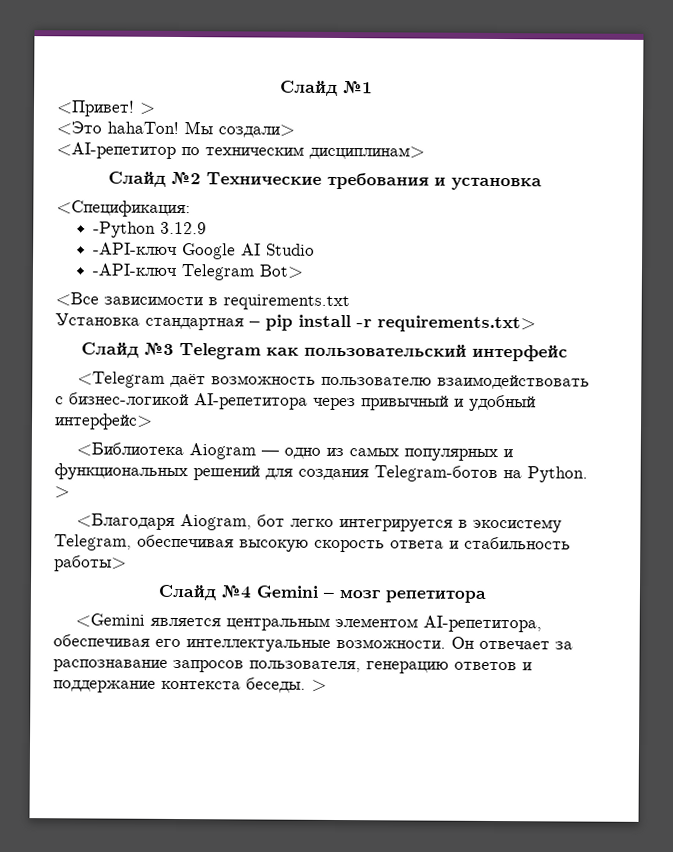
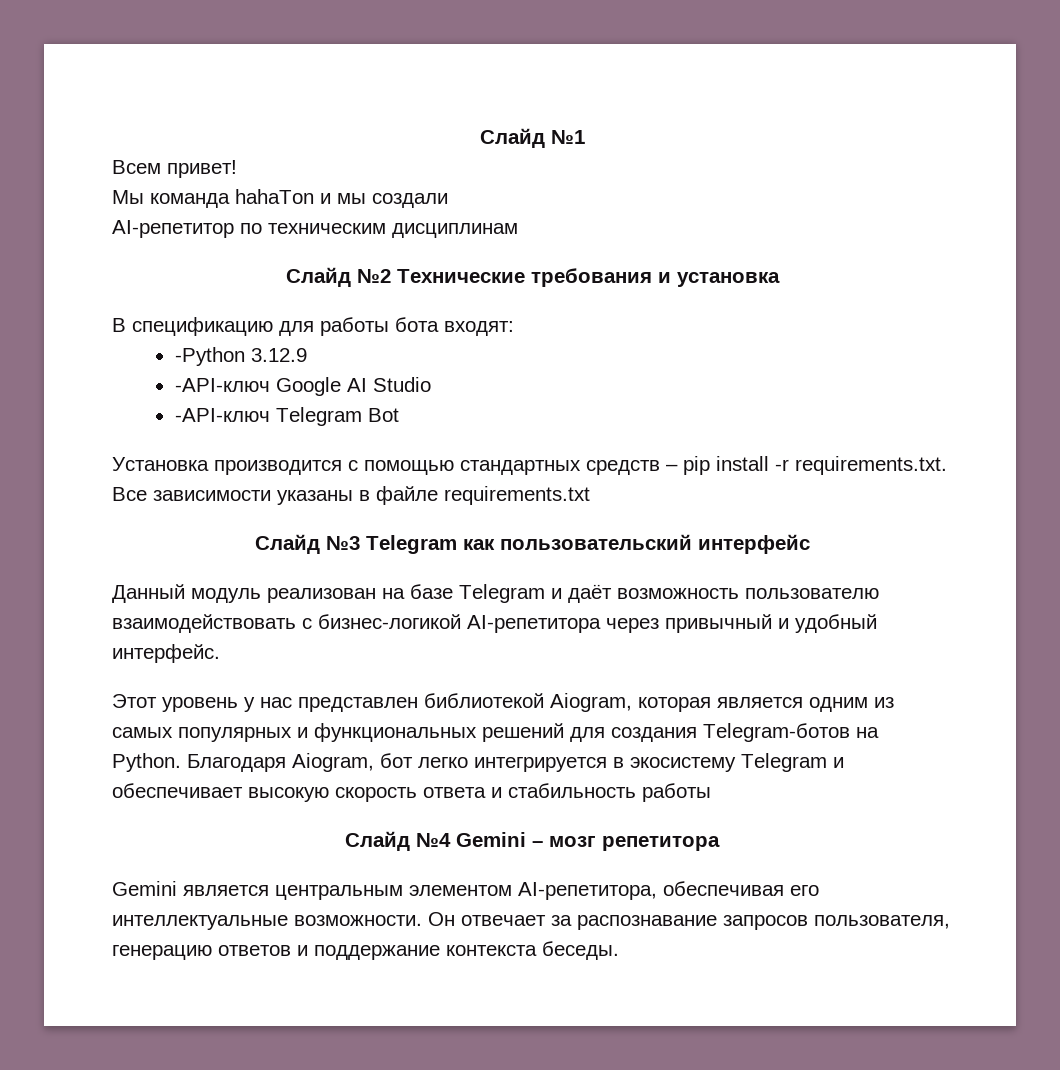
- <Привет! >
- <Это hahaTon! Мы создали>
- <AI-репетитор по техническим дисциплинам>
+ Всем привет!
+ Мы команда hahaTon и мы создали
+ AI-репетитор по техническим дисциплинам
- <Спецификация:
+ В спецификацию для работы бота входят:
- -API-ключ Telegram Bot>
- <Все зависимости в requirements.txt
- Установка стандартная – pip install -r requirements.txt>
+ -API-ключ Telegram Bot
+ Установка производится с помощью стандартных средств – pip install -r requirements.txt. Все зависимости указаны в файле requirements.txt
- <Telegram даёт возможность пользователю взаимодействовать с бизнес-логикой AI-репетитора через привычный и удобный интерфейс>
- <Библиотека Aiogram — одно из самых популярных и функциональных решений для создания Telegram-ботов на Python. >
- <Благодаря Aiogram, бот легко интегрируется в экосистему Telegram, обеспечивая высокую скорость ответа и стабильность работы>
+ Данный модуль реализован на базе Telegram и даёт возможность пользователю взаимодействовать с бизнес-логикой AI-репетитора через привычный и удобный интерфейс.
+ Этот уровень у нас представлен библиотекой Aiogram, которая является одним из самых популярных и функциональных решений для создания Telegram-ботов на Python. Благодаря Aiogram, бот легко интегрируется в экосистему Telegram и обеспечивает высокую скорость ответа и стабильность работы
- <Gemini является центральным элементом AI-репетитора, обеспечивая его интеллектуальные возможности.
+ Gemini является центральным элементом AI-репетитора, обеспечивая его интеллектуальные возможности.
- Он отвечает за распознавание запросов пользователя, генерацию ответов и поддержание контекста беседы. >
+ Он отвечает за распознавание запросов пользователя, генерацию ответов и поддержание контекста беседы.

